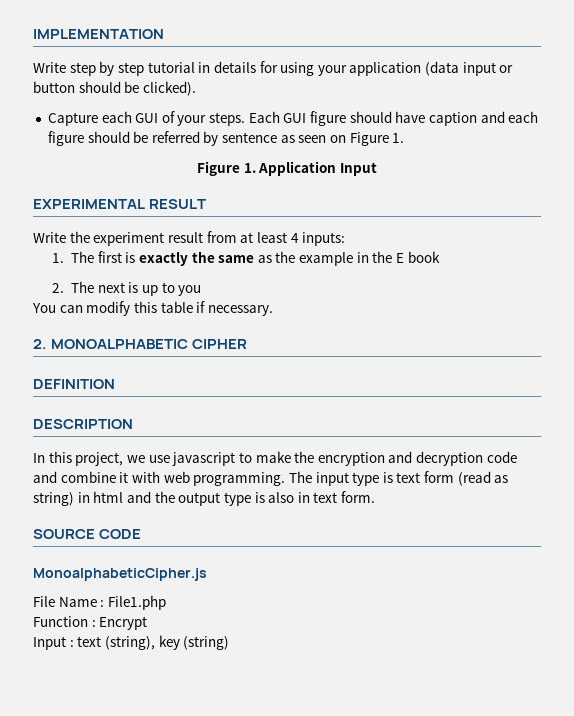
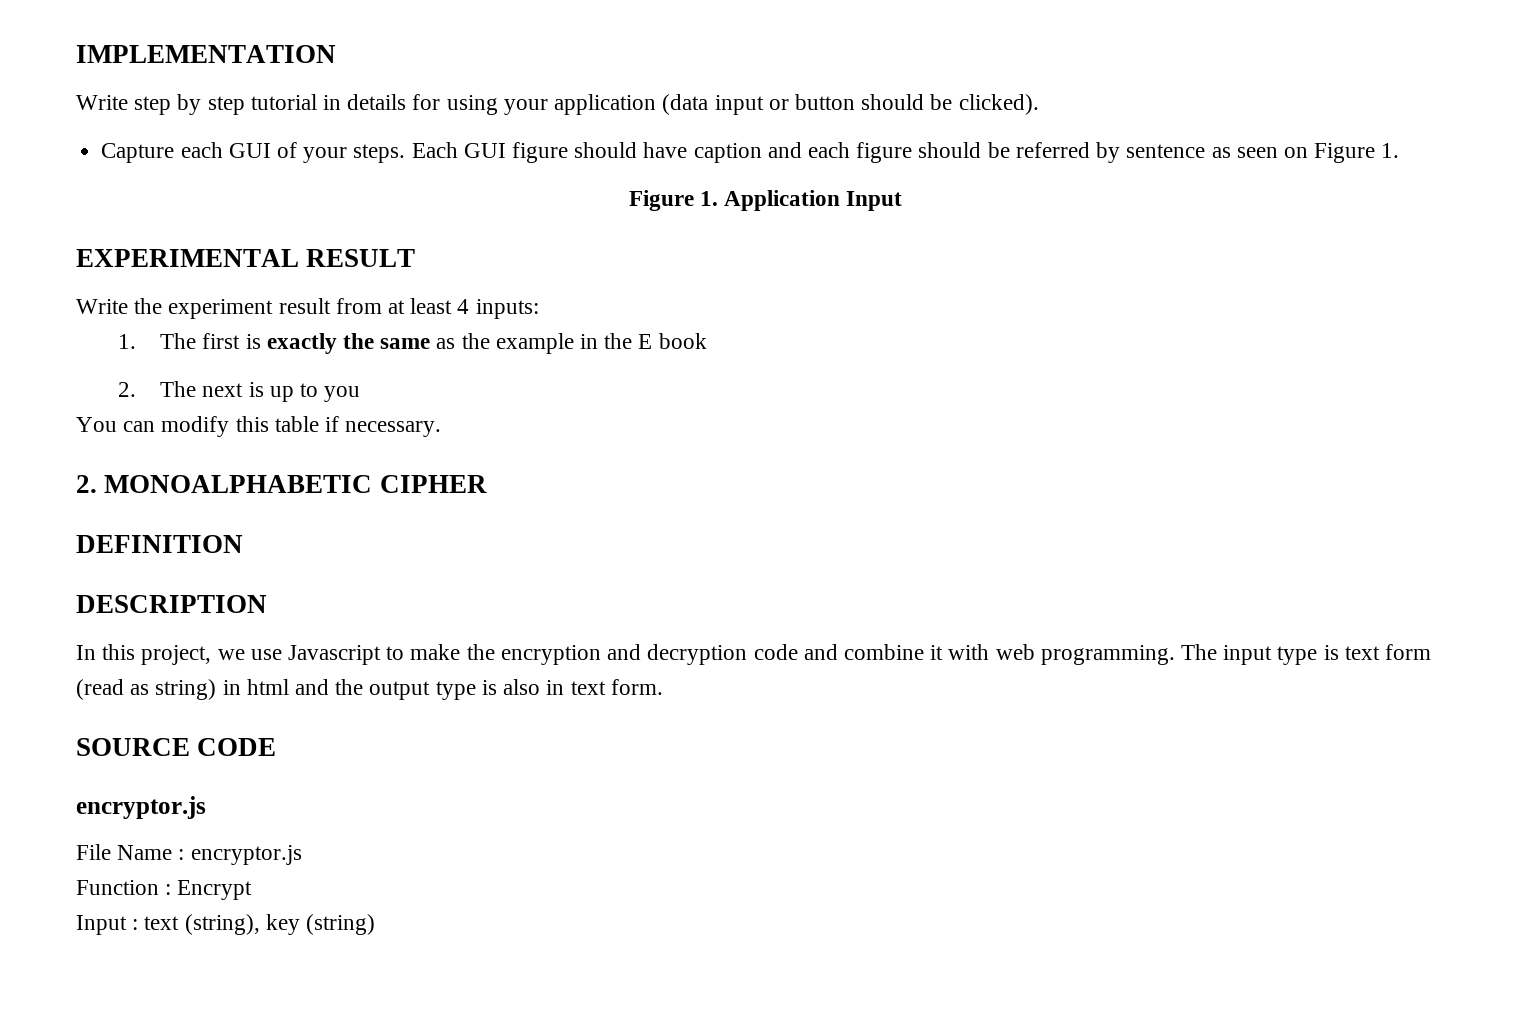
- In this project, we use javascript to make the encryption and decryption code and combine it with web programming.
+ In this project, we use Javascript to make the encryption and decryption code and combine it with web programming.
  SOURCE CODE
- MonoalphabeticCipher.js
+ encryptor.js
- File Name : File1.php
+ File Name : encryptor.js

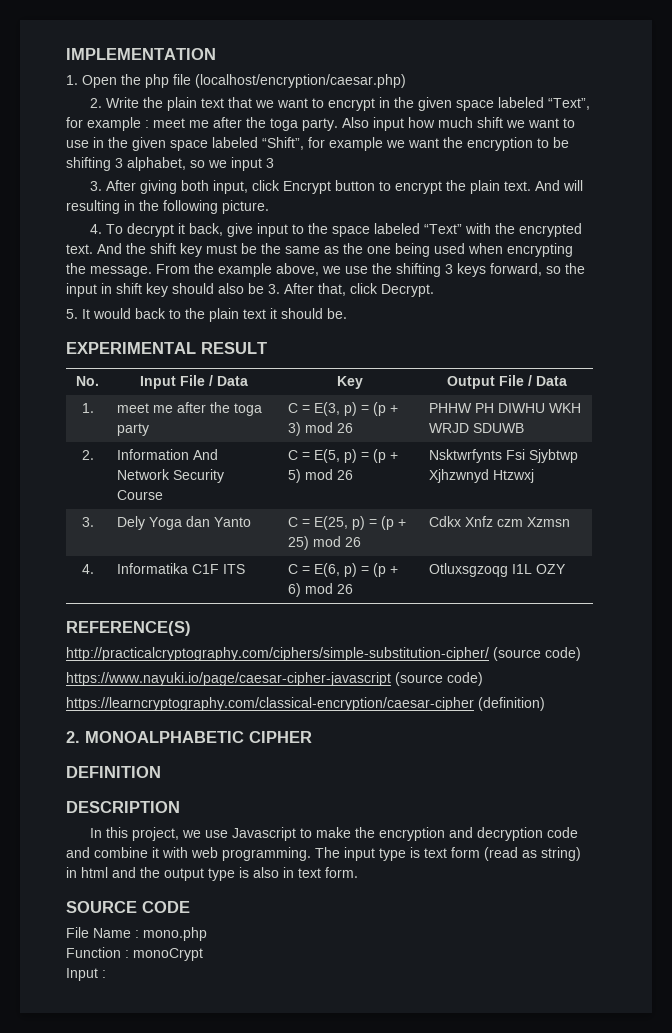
- Write step by step tutorial in details for using your application (data input or button should be clicked).
- Capture each GUI of your steps. Each GUI figure should have caption and each figure should be referred by sentence as seen on Figure 1.
- Figure 1. Application Input
+ 1. Open the php file (localhost/encryption/caesar.php)
+ 2. Write the plain text that we want to encrypt in the given space labeled “Text”, for example : meet me after the toga party. Also input how much shift we want to use in the given space labeled “Shift”, for example we want the encryption to be shifting 3 alphabet, so we input 3
+ 3. After giving both input, click Encrypt button to encrypt the plain text. And will resulting in the following picture.
+ 4. To decrypt it back, give input to the space labeled “Text” with the encrypted text. And the shift key must be the same as the one being used when encrypting the message. From the example above, we use the shifting 3 keys forward, so the input in shift key should also be 3. After that, click Decrypt.
+ 5. It would back to the plain text it should be.
  EXPERIMENTAL RESULT
- Write the experiment result from at least 4 inputs:
- 1. The first is exactly the same as the example in the E book
- 2. The next is up to you
- You can modify this table if necessary.
+ No. | Input File / Data | Key | Output File / Data
+ 1. | meet me after the toga party | C = E(3, p) = (p + 3) mod 26 | PHHW PH DIWHU WKH WRJD SDUWB
+ 2. | Information And Network Security Course | C = E(5, p) = (p + 5) mod 26 | Nsktwrfynts Fsi Sjybtwp Xjhzwnyd Htzwxj
+ 3. | Dely Yoga dan Yanto | C = E(25, p) = (p + 25) mod 26 | Cdkx Xnfz czm Xzmsn
+ 4. | Informatika C1F ITS | C = E(6, p) = (p + 6) mod 26 | Otluxsgzoqg I1L OZY
+ REFERENCE(S)
+ http://practicalcryptography.com/ciphers/simple-substitution-cipher/ (source code)
+ https://www.nayuki.io/page/caesar-cipher-javascript (source code)
+ https://learncryptography.com/classical-encryption/caesar-cipher (definition)
  SOURCE CODE
- encryptor.js
- File Name : encryptor.js
+ File Name : mono.php
- Function : Encrypt
+ Function : monoCrypt
- Input : text (string), key (string)
+ Input :

